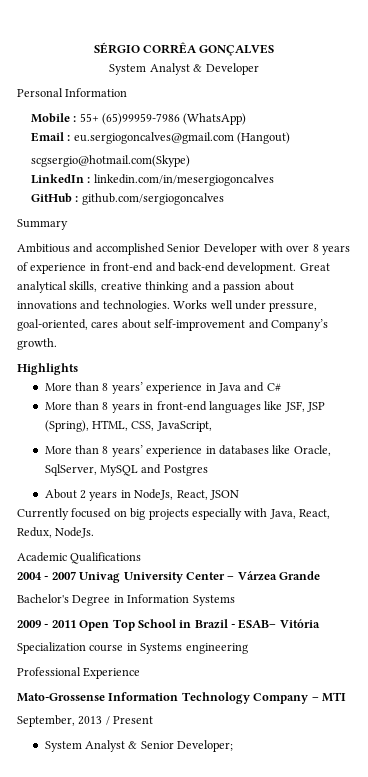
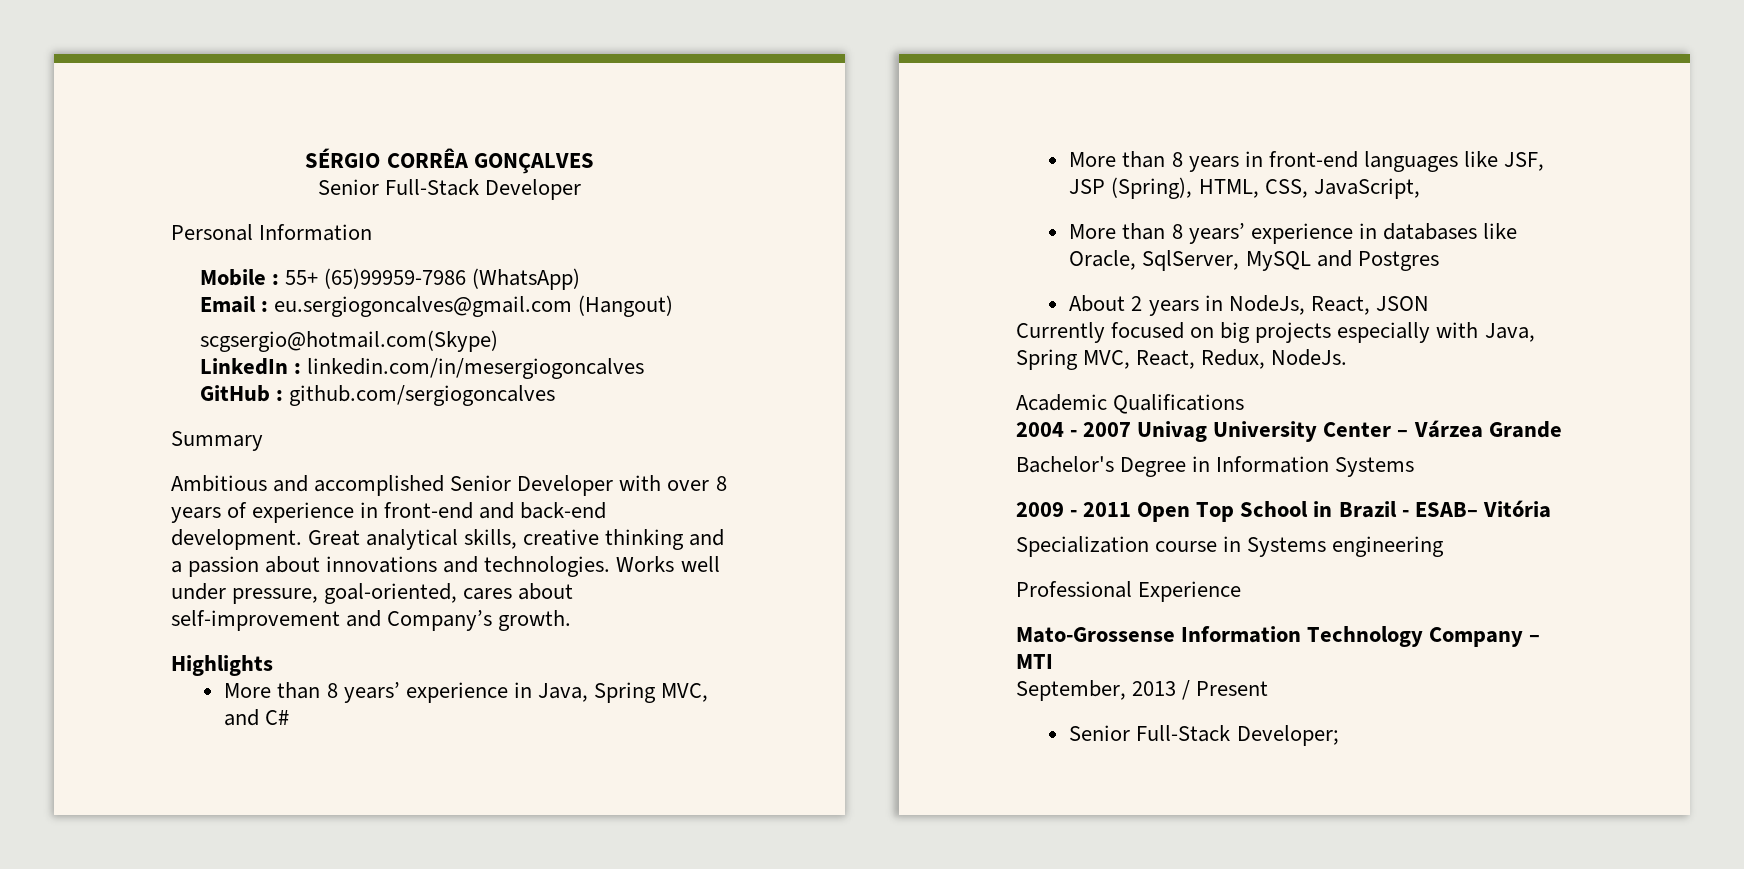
- System Analyst & Developer
+ Senior Full-Stack Developer
- More than 8 years’ experience in Java and C#
+ More than 8 years’ experience in Java, Spring MVC, and C#
- Currently focused on big projects especially with Java, React, Redux, NodeJs.
+ Currently focused on big projects especially with Java, Spring MVC, React, Redux, NodeJs.
- System Analyst & Senior Developer;
+ Senior Full-Stack Developer;

